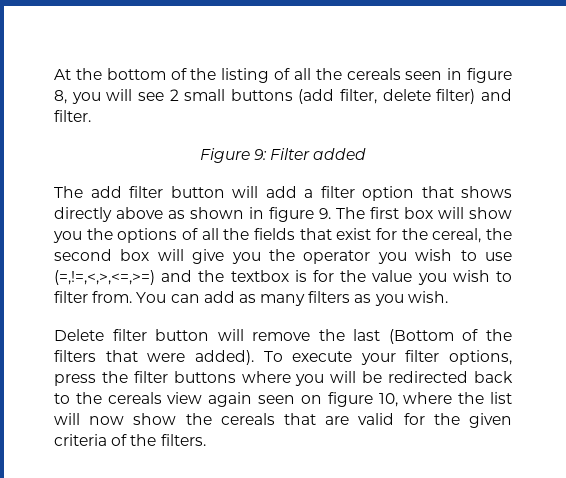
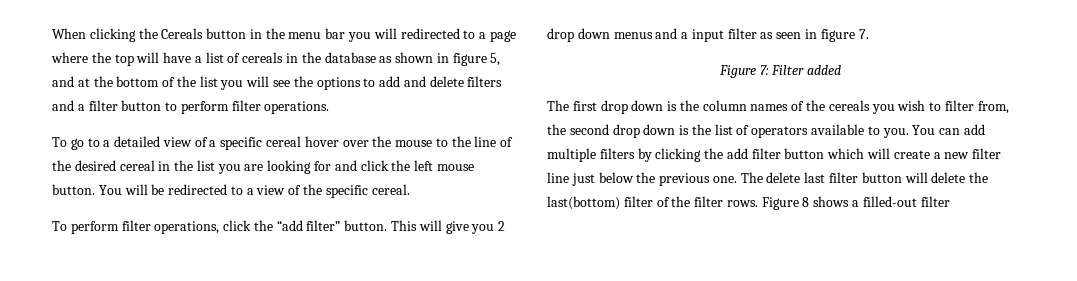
- At the bottom of the listing of all the cereals seen in figure 8, you will see 2 small buttons (add filter, delete filter) and filter.
- Figure 9: Filter added
+ When clicking the Cereals button in the menu bar you will redirected to a page where the top will have a list of cereals in the database as shown in figure 5, and at the bottom of the list you will see the options to add and delete filters and a filter button to perform filter operations.
+ To go to a detailed view of a specific cereal hover over the mouse to the line of the desired cereal in the list you are looking for and click the left mouse button. You will be redirected to a view of the specific cereal.
+ To perform filter operations, click the “add filter” button. This will give you 2 drop down menus and a input filter as seen in figure 7.
+ Figure 7: Filter added
- The add filter button will add a filter option that shows directly above as shown in figure 9. The first box will show you the options of all the fields that exist for the cereal, the second box will give you the operator you wish to use (=,!=,<,>,<=,>=) and the textbox is for the value you wish to filter from. You can add as many filters as you wish.
- Delete filter button will remove the last (Bottom of the filters that were added). To execute your filter options, press the filter buttons where you will be redirected back to the cereals view again seen on figure 10, where the list will now show the cereals that are valid for the given criteria of the filters.
+ The first drop down is the column names of the cereals you wish to filter from, the second drop down is the list of operators available to you. You can add multiple filters by clicking the add filter button which will create a new filter line just below the previous one. The delete last filter button will delete the last(bottom) filter of the filter rows. Figure 8 shows a filled-out filter

